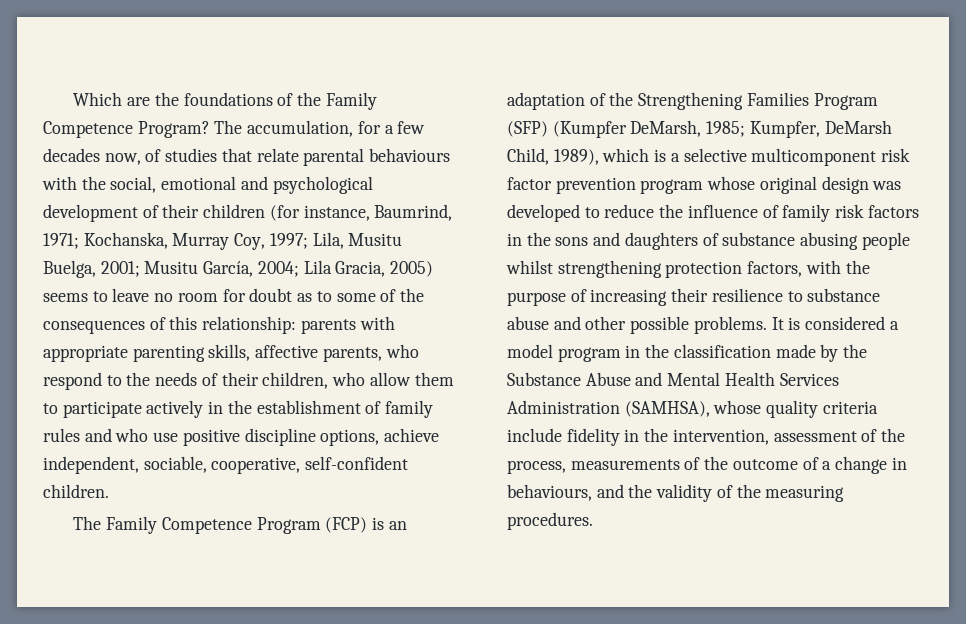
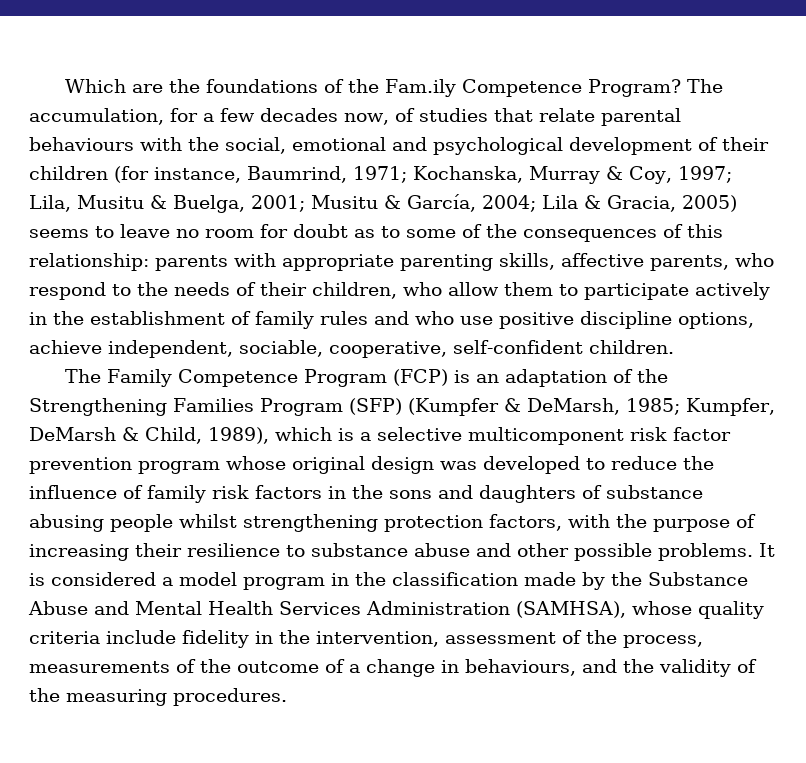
- Which are the foundations of the Family Competence Program?
+ Which are the foundations of the Fam.ily Competence Program?
- Kochanska, Murray Coy, 1997;
+ Kochanska, Murray & Coy, 1997;
- Lila, Musitu Buelga, 2001;
+ Lila, Musitu & Buelga, 2001;
- Musitu García, 2004;
+ Musitu & García, 2004;
- Lila Gracia, 2005) seems to leave no room for doubt as to some of the consequences of this relationship:
+ Lila & Gracia, 2005) seems to leave no room for doubt as to some of the consequences of this relationship:
- The Family Competence Program (FCP) is an adaptation of the Strengthening Families Program (SFP) (Kumpfer DeMarsh, 1985;
+ The Family Competence Program (FCP) is an adaptation of the Strengthening Families Program (SFP) (Kumpfer & DeMarsh, 1985;
- Kumpfer, DeMarsh Child, 1989), which is a selective multicomponent risk factor prevention program whose original design was developed to reduce the influence of family risk factors in the sons and daughters of substance abusing people whilst strengthening protection factors, with the purpose of increasing their resilience to substance abuse and other possible problems.
+ Kumpfer, DeMarsh & Child, 1989), which is a selective multicomponent risk factor prevention program whose original design was developed to reduce the influence of family risk factors in the sons and daughters of substance abusing people whilst strengthening protection factors, with the purpose of increasing their resilience to substance abuse and other possible problems.

